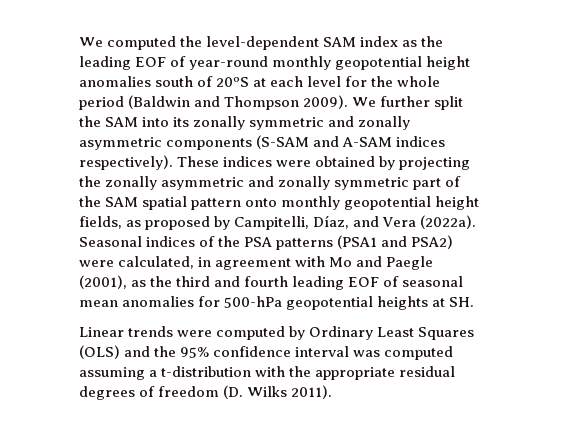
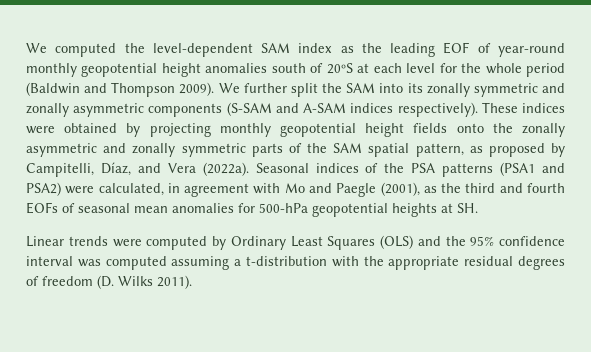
- These indices were obtained by projecting the zonally asymmetric and zonally symmetric part of the SAM spatial pattern onto monthly geopotential height fields, as proposed by Campitelli, Díaz, and Vera (2022a).
+ These indices were obtained by projecting monthly geopotential height fields onto the zonally asymmetric and zonally symmetric parts of the SAM spatial pattern, as proposed by Campitelli, Díaz, and Vera (2022a).
- Seasonal indices of the PSA patterns (PSA1 and PSA2) were calculated, in agreement with Mo and Paegle (2001), as the third and fourth leading EOF of seasonal mean anomalies for 500-hPa geopotential heights at SH.
+ Seasonal indices of the PSA patterns (PSA1 and PSA2) were calculated, in agreement with Mo and Paegle (2001), as the third and fourth EOFs of seasonal mean anomalies for 500-hPa geopotential heights at SH.

